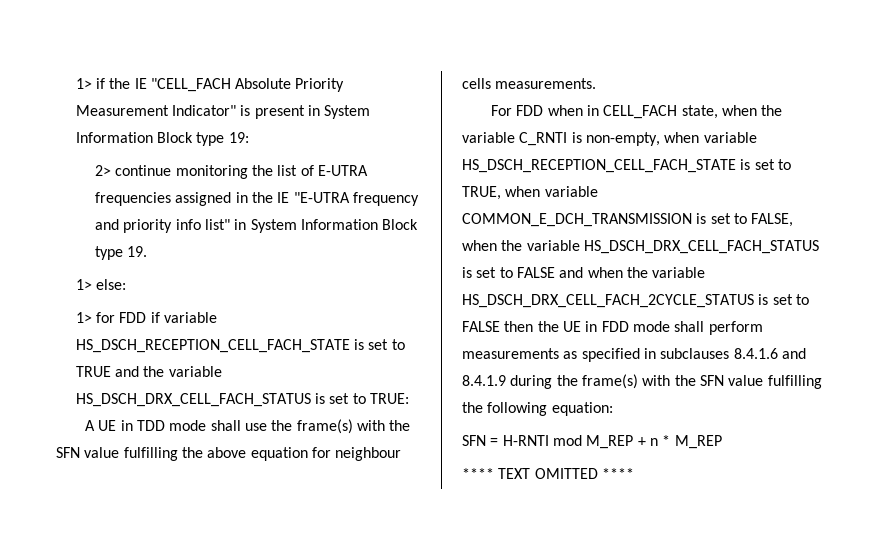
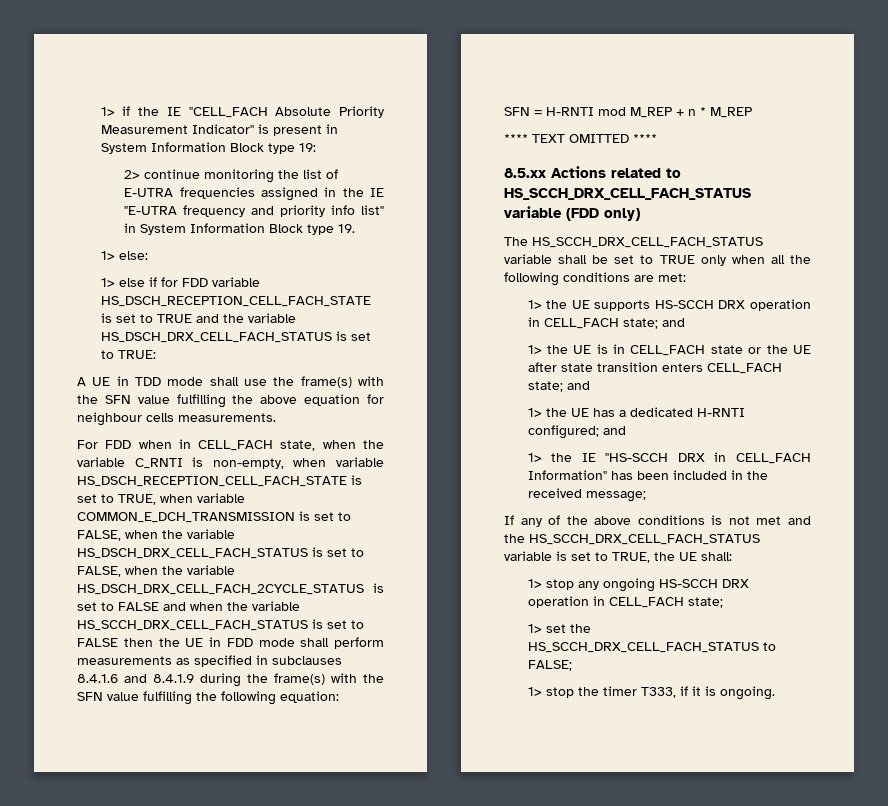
- 1> for FDD if variable HS_DSCH_RECEPTION_CELL_FACH_STATE is set to TRUE and the variable HS_DSCH_DRX_CELL_FACH_STATUS is set to TRUE:
+ 1> else if for FDD variable HS_DSCH_RECEPTION_CELL_FACH_STATE is set to TRUE and the variable HS_DSCH_DRX_CELL_FACH_STATUS is set to TRUE:
- For FDD when in CELL_FACH state, when the variable C_RNTI is non-empty, when variable HS_DSCH_RECEPTION_CELL_FACH_STATE is set to TRUE, when variable COMMON_E_DCH_TRANSMISSION is set to FALSE, when the variable HS_DSCH_DRX_CELL_FACH_STATUS is set to FALSE and when the variable HS_DSCH_DRX_CELL_FACH_2CYCLE_STATUS is set to FALSE then the UE in FDD mode shall perform measurements as specified in subclauses 8.4.1.6 and 8.4.1.9 during the frame(s) with the SFN value fulfilling the following equation:
+ For FDD when in CELL_FACH state, when the variable C_RNTI is non-empty, when variable HS_DSCH_RECEPTION_CELL_FACH_STATE is set to TRUE, when variable COMMON_E_DCH_TRANSMISSION is set to FALSE, when the variable HS_DSCH_DRX_CELL_FACH_STATUS is set to FALSE, when the variable HS_DSCH_DRX_CELL_FACH_2CYCLE_STATUS is set to FALSE and when the variable HS_SCCH_DRX_CELL_FACH_STATUS is set to FALSE then the UE in FDD mode shall perform measurements as specified in subclauses 8.4.1.6 and 8.4.1.9 during the frame(s) with the SFN value fulfilling the following equation:
+ 8.5.xx Actions related to HS_SCCH_DRX_CELL_FACH_STATUS variable (FDD only)
+ The HS_SCCH_DRX_CELL_FACH_STATUS variable shall be set to TRUE only when all the following conditions are met:
+ 1> the UE supports HS-SCCH DRX operation in CELL_FACH state; and
+ 1> the UE is in CELL_FACH state or the UE after state transition enters CELL_FACH state; and
+ 1> the UE has a dedicated H-RNTI configured; and
+ 1> the IE "HS-SCCH DRX in CELL_FACH Information" has been included in the received message;
+ If any of the above conditions is not met and the HS_SCCH_DRX_CELL_FACH_STATUS variable is set to TRUE, the UE shall:
+ 1> stop any ongoing HS-SCCH DRX operation in CELL_FACH state;
+ 1> set the HS_SCCH_DRX_CELL_FACH_STATUS to FALSE;
+ 1> stop the timer T333, if it is ongoing.

